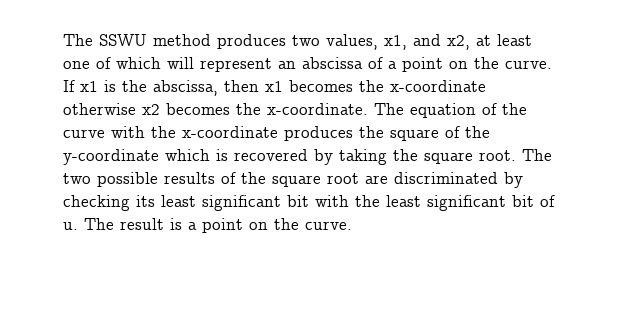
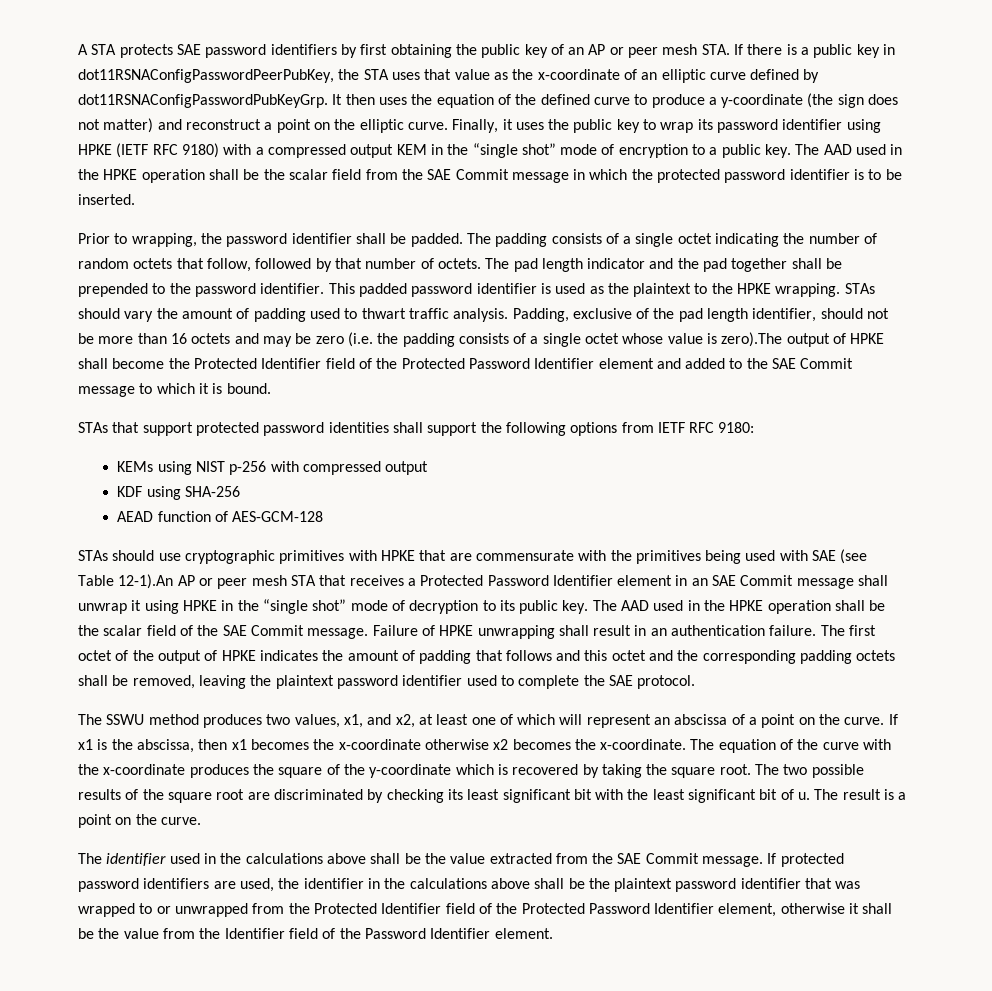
+ A STA protects SAE password identifiers by first obtaining the public key of an AP or peer mesh STA. If there is a public key in dot11RSNAConfigPasswordPeerPubKey, the STA uses that value as the x-coordinate of an elliptic curve defined by dot11RSNAConfigPasswordPubKeyGrp. It then uses the equation of the defined curve to produce a y-coordinate (the sign does not matter) and reconstruct a point on the elliptic curve. Finally, it uses the public key to wrap its password identifier using HPKE (IETF RFC 9180) with a compressed output KEM in the “single shot” mode of encryption to a public key. The AAD used in the HPKE operation shall be the scalar field from the SAE Commit message in which the protected password identifier is to be inserted.
+ Prior to wrapping, the password identifier shall be padded. The padding consists of a single octet indicating the number of random octets that follow, followed by that number of octets. The pad length indicator and the pad together shall be prepended to the password identifier. This padded password identifier is used as the plaintext to the HPKE wrapping. STAs should vary the amount of padding used to thwart traffic analysis. Padding, exclusive of the pad length identifier, should not be more than 16 octets and may be zero (i.e. the padding consists of a single octet whose value is zero).The output of HPKE shall become the Protected Identifier field of the Protected Password Identifier element and added to the SAE Commit message to which it is bound.
+ STAs that support protected password identities shall support the following options from IETF RFC 9180:
+ KEMs using NIST p-256 with compressed output
+ KDF using SHA-256
+ AEAD function of AES-GCM-128
+ STAs should use cryptographic primitives with HPKE that are commensurate with the primitives being used with SAE (see Table 12-1).An AP or peer mesh STA that receives a Protected Password Identifier element in an SAE Commit message shall unwrap it using HPKE in the “single shot” mode of decryption to its public key. The AAD used in the HPKE operation shall be the scalar field of the SAE Commit message. Failure of HPKE unwrapping shall result in an authentication failure. The first octet of the output of HPKE indicates the amount of padding that follows and this octet and the corresponding padding octets shall be removed, leaving the plaintext password identifier used to complete the SAE protocol.
+ The identifier used in the calculations above shall be the value extracted from the SAE Commit message. If protected password identifiers are used, the identifier in the calculations above shall be the plaintext password identifier that was wrapped to or unwrapped from the Protected Identifier field of the Protected Password Identifier element, otherwise it shall be the value from the Identifier field of the Password Identifier element.

